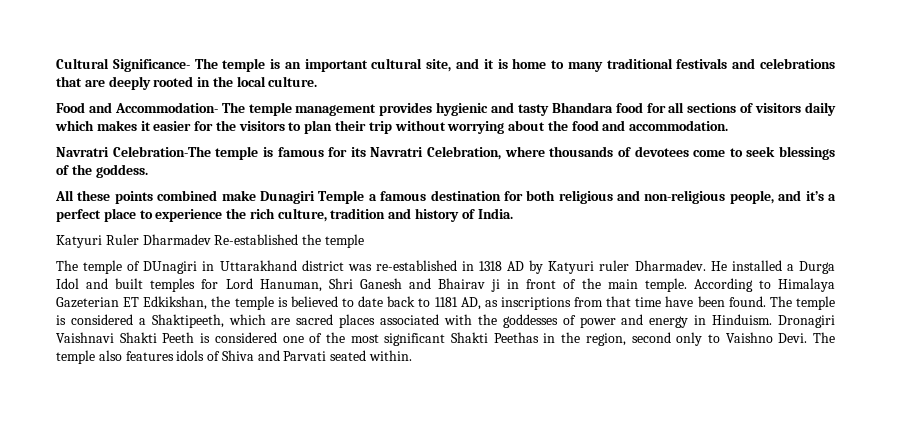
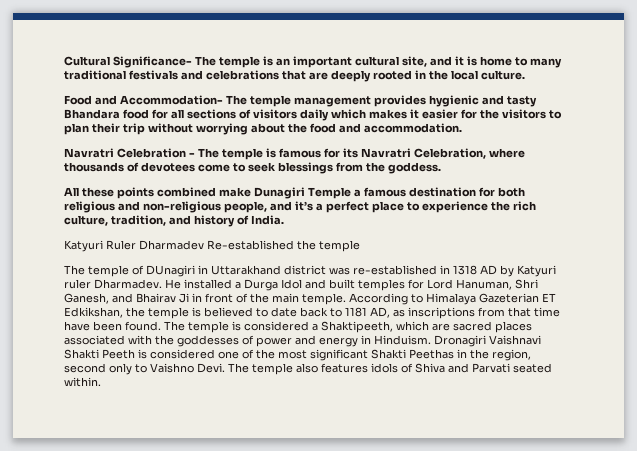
- Navratri Celebration-The temple is famous for its Navratri Celebration, where thousands of devotees come to seek blessings of the goddess.
+ Navratri Celebration - The temple is famous for its Navratri Celebration, where thousands of devotees come to seek blessings from the goddess.
- All these points combined make Dunagiri Temple a famous destination for both religious and non-religious people, and it’s a perfect place to experience the rich culture, tradition and history of India.
+ All these points combined make Dunagiri Temple a famous destination for both religious and non-religious people, and it’s a perfect place to experience the rich culture, tradition, and history of India.
- He installed a Durga Idol and built temples for Lord Hanuman, Shri Ganesh and Bhairav ji in front of the main temple.
+ He installed a Durga Idol and built temples for Lord Hanuman, Shri Ganesh, and Bhairav Ji in front of the main temple.

